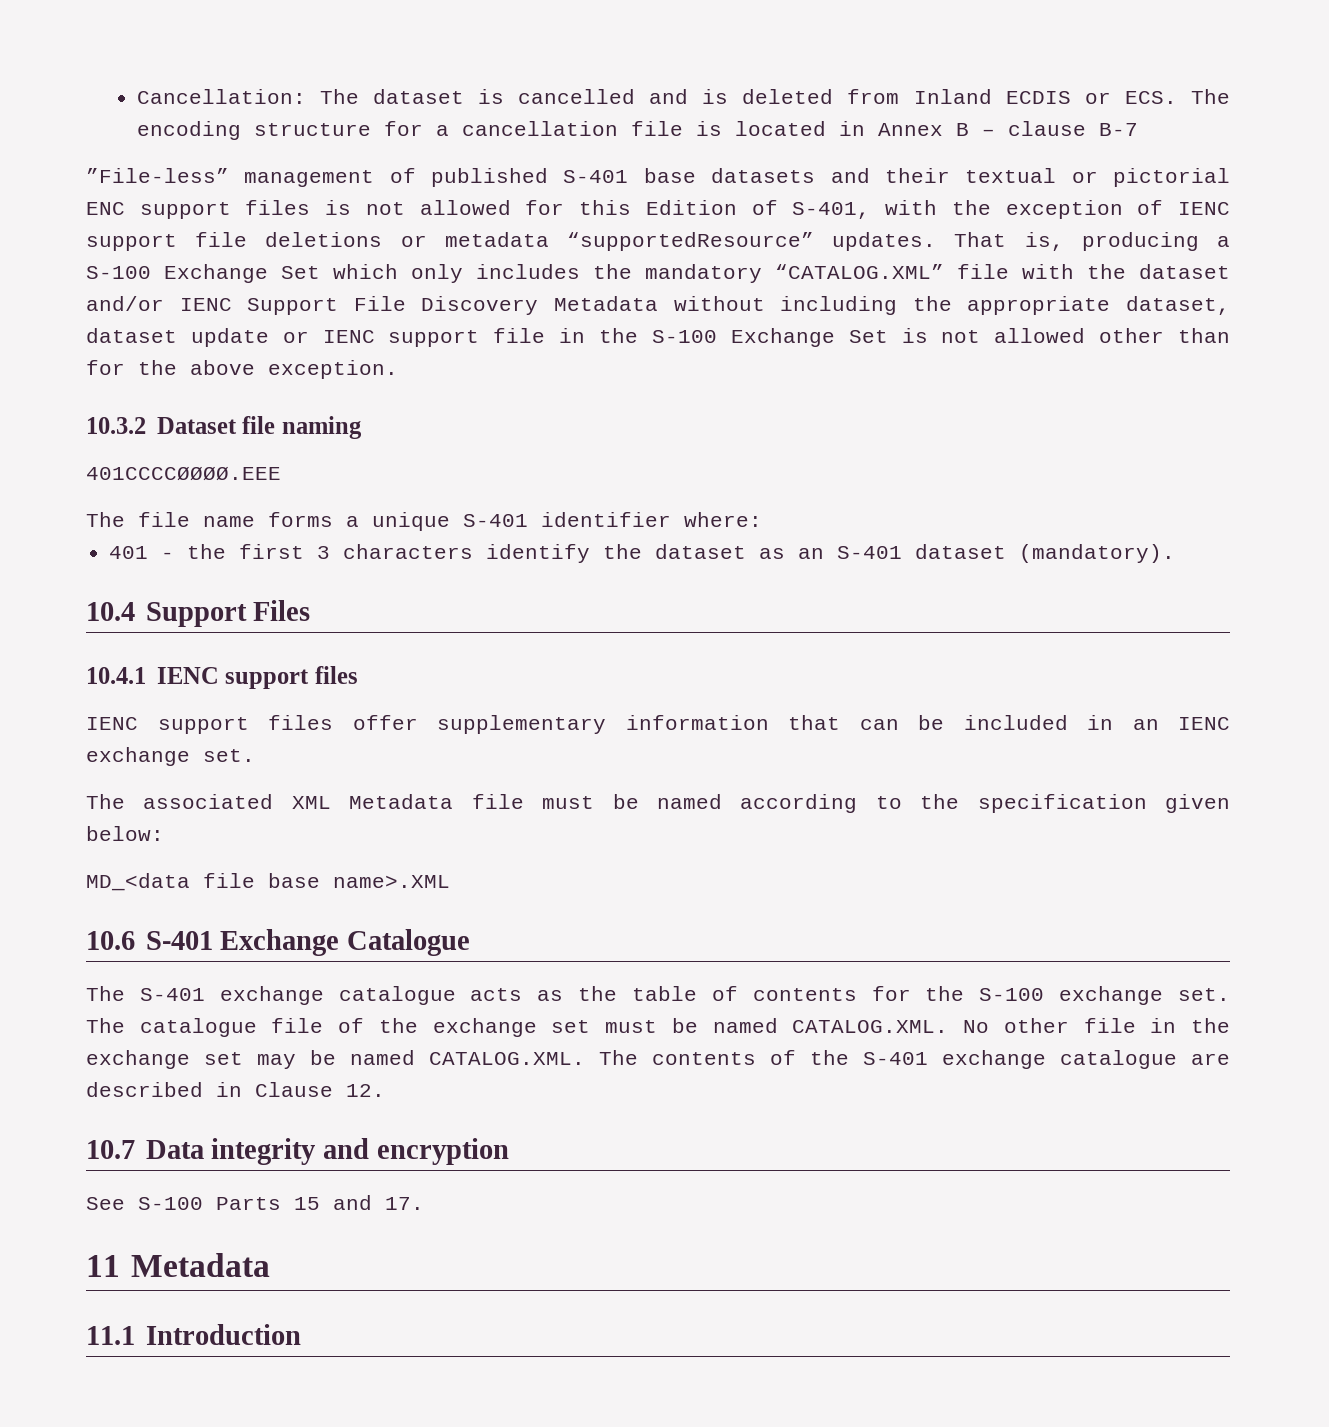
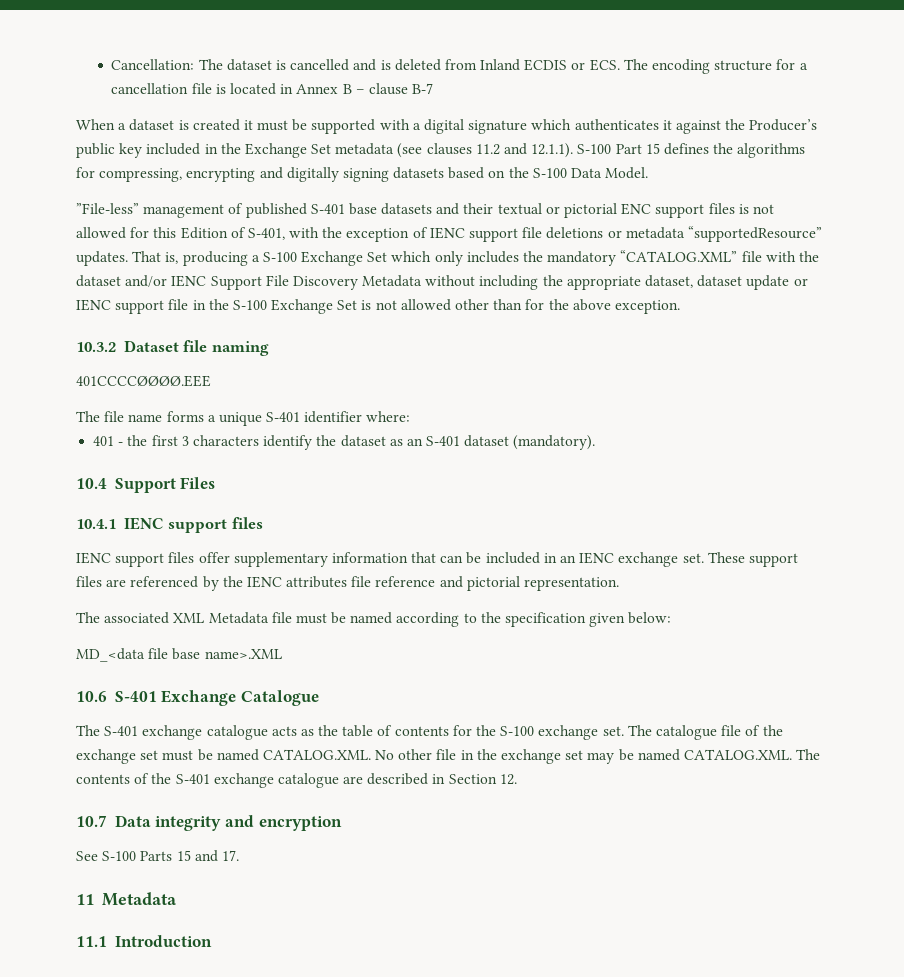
+ When a dataset is created it must be supported with a digital signature which authenticates it against the Producer’s public key included in the Exchange Set metadata (see clauses 11.2 and 12.1.1). S-100 Part 15 defines the algorithms for compressing, encrypting and digitally signing datasets based on the S-100 Data Model.
+ These support files are referenced by the IENC attributes file reference and pictorial representation.
- The catalogue file of the exchange set must be named CATALOG.XML. No other file in the exchange set may be named CATALOG.XML. The contents of the S-401 exchange catalogue are described in Clause 12.
+ The catalogue file of the exchange set must be named CATALOG.XML. No other file in the exchange set may be named CATALOG.XML. The contents of the S-401 exchange catalogue are described in Section 12.

